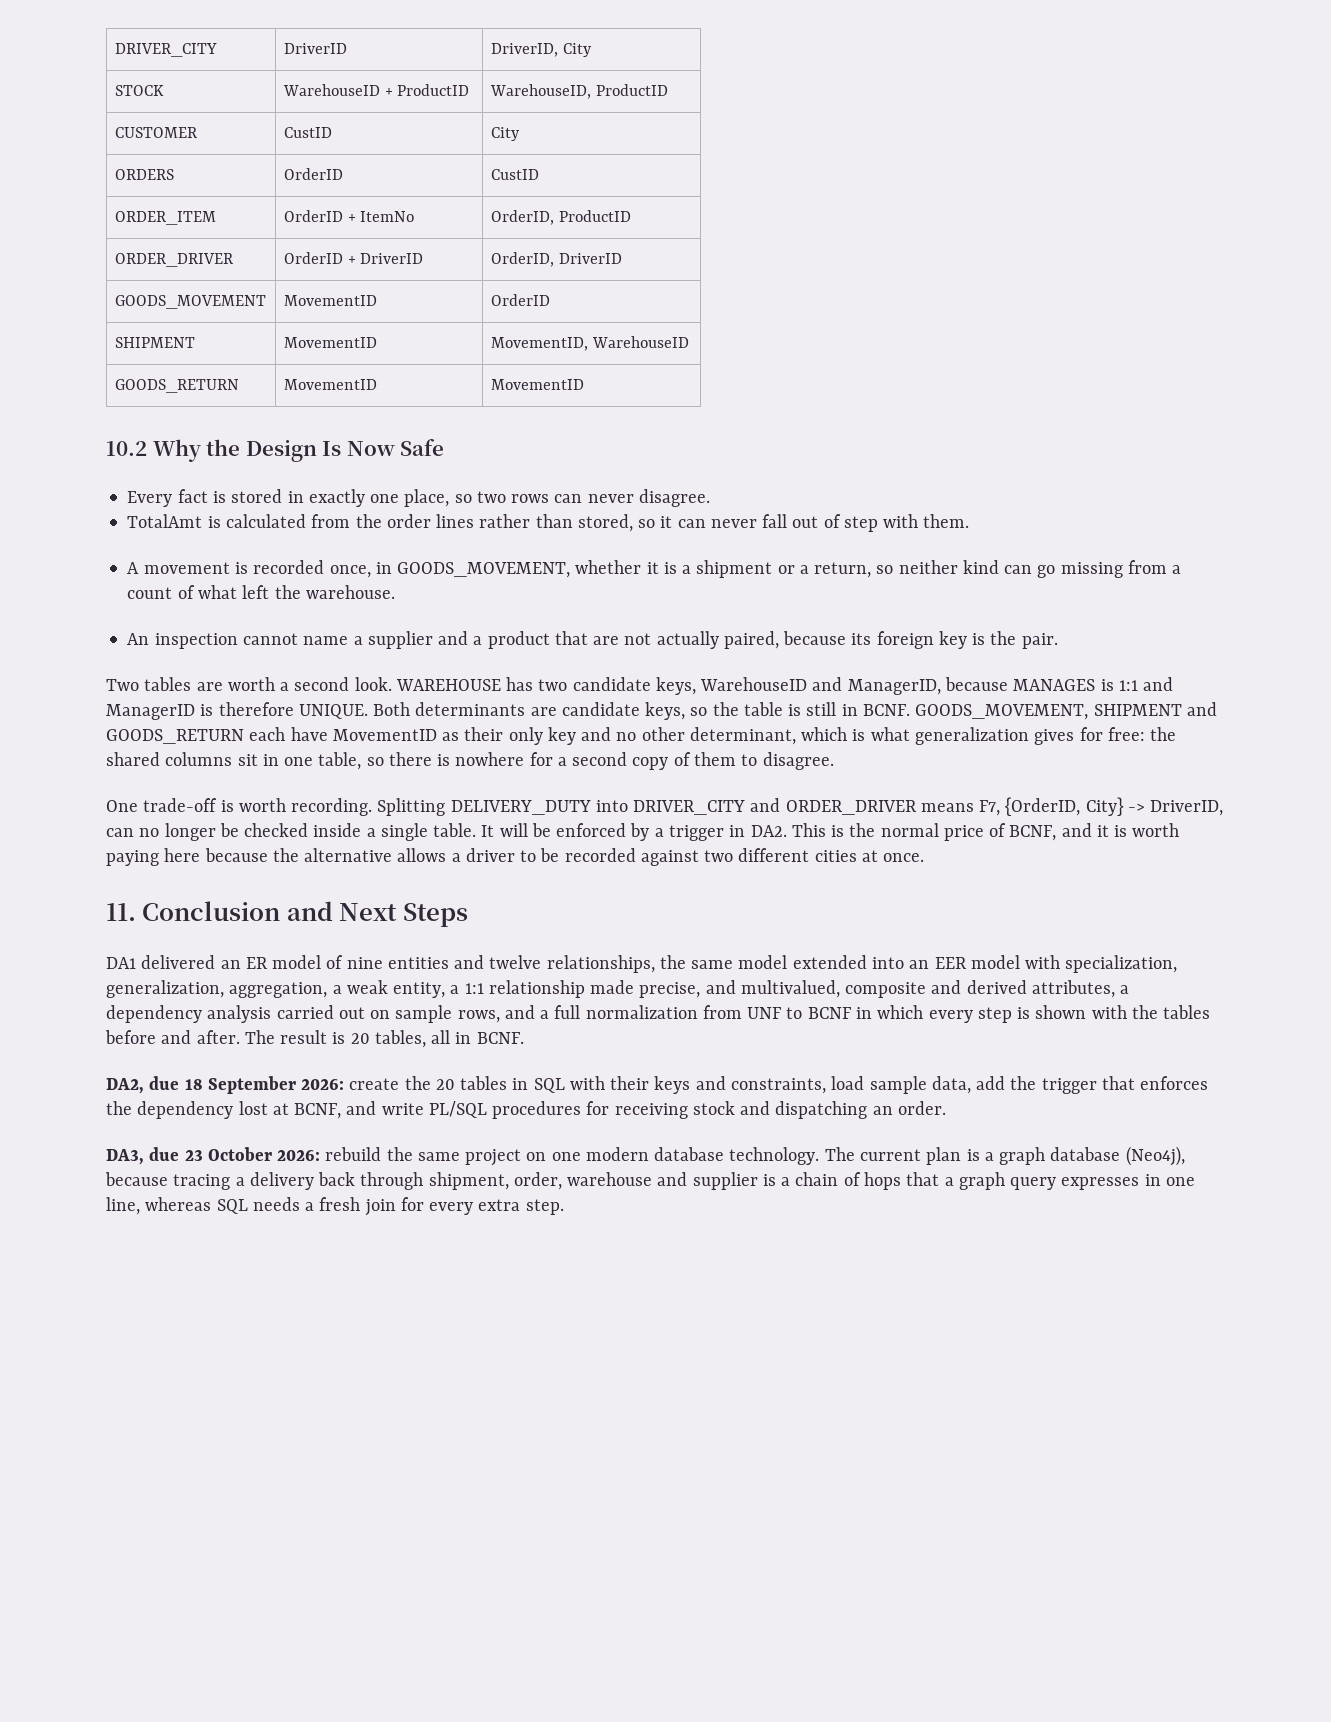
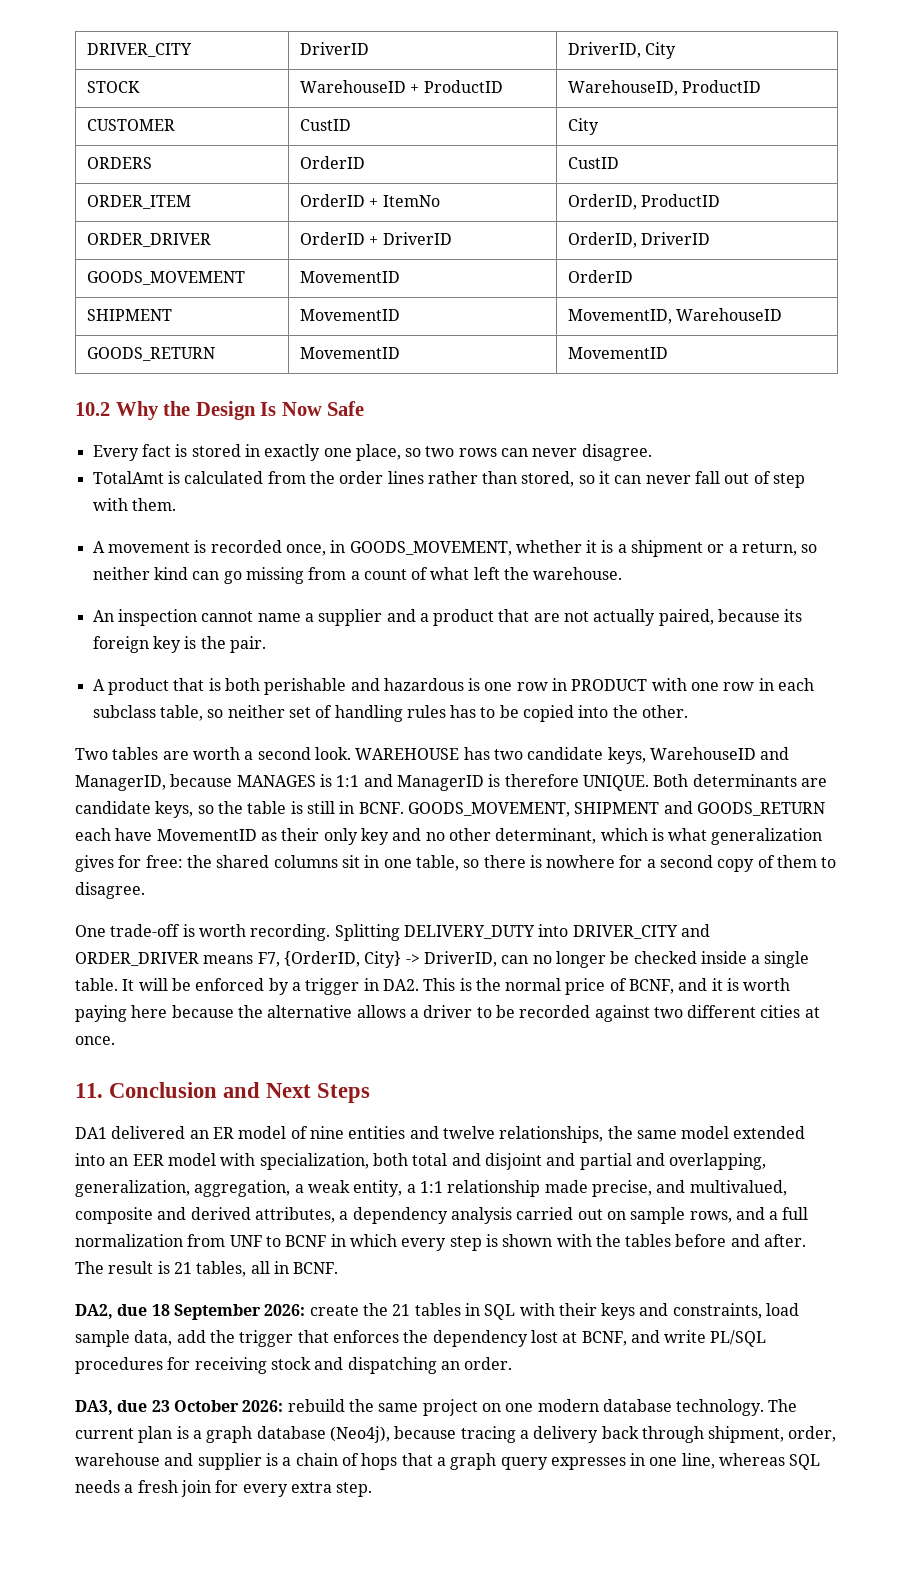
+ A product that is both perishable and hazardous is one row in PRODUCT with one row in each subclass table, so neither set of handling rules has to be copied into the other.
- DA1 delivered an ER model of nine entities and twelve relationships, the same model extended into an EER model with specialization, generalization, aggregation, a weak entity, a 1:1 relationship made precise, and multivalued, composite and derived attributes, a dependency analysis carried out on sample rows, and a full normalization from UNF to BCNF in which every step is shown with the tables before and after.
+ DA1 delivered an ER model of nine entities and twelve relationships, the same model extended into an EER model with specialization, both total and disjoint and partial and overlapping, generalization, aggregation, a weak entity, a 1:1 relationship made precise, and multivalued, composite and derived attributes, a dependency analysis carried out on sample rows, and a full normalization from UNF to BCNF in which every step is shown with the tables before and after.
- The result is 20 tables, all in BCNF.
+ The result is 21 tables, all in BCNF.
- DA2, due 18 September 2026: create the 20 tables in SQL with their keys and constraints, load sample data, add the trigger that enforces the dependency lost at BCNF, and write PL/SQL procedures for receiving stock and dispatching an order.
+ DA2, due 18 September 2026: create the 21 tables in SQL with their keys and constraints, load sample data, add the trigger that enforces the dependency lost at BCNF, and write PL/SQL procedures for receiving stock and dispatching an order.

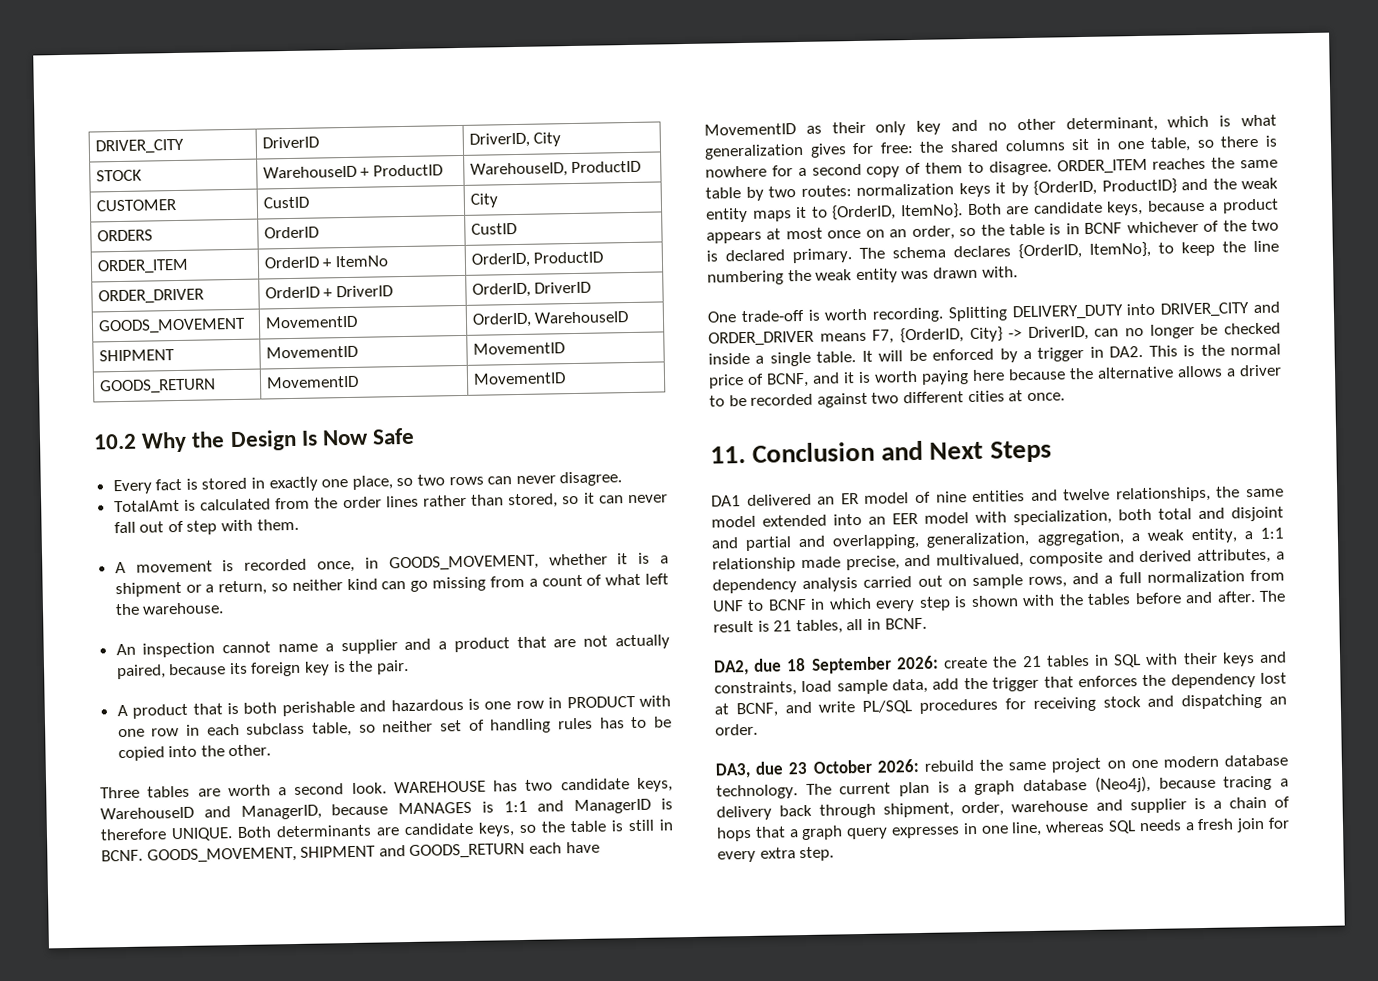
- GOODS_MOVEMENT | MovementID | OrderID
+ GOODS_MOVEMENT | MovementID | OrderID, WarehouseID
- SHIPMENT | MovementID | MovementID, WarehouseID
+ SHIPMENT | MovementID | MovementID
- Two tables are worth a second look.
+ Three tables are worth a second look.
+ ORDER_ITEM reaches the same table by two routes: normalization keys it by {OrderID, ProductID} and the weak entity maps it to {OrderID, ItemNo}. Both are candidate keys, because a product appears at most once on an order, so the table is in BCNF whichever of the two is declared primary. The schema declares {OrderID, ItemNo}, to keep the line numbering the weak entity was drawn with.

